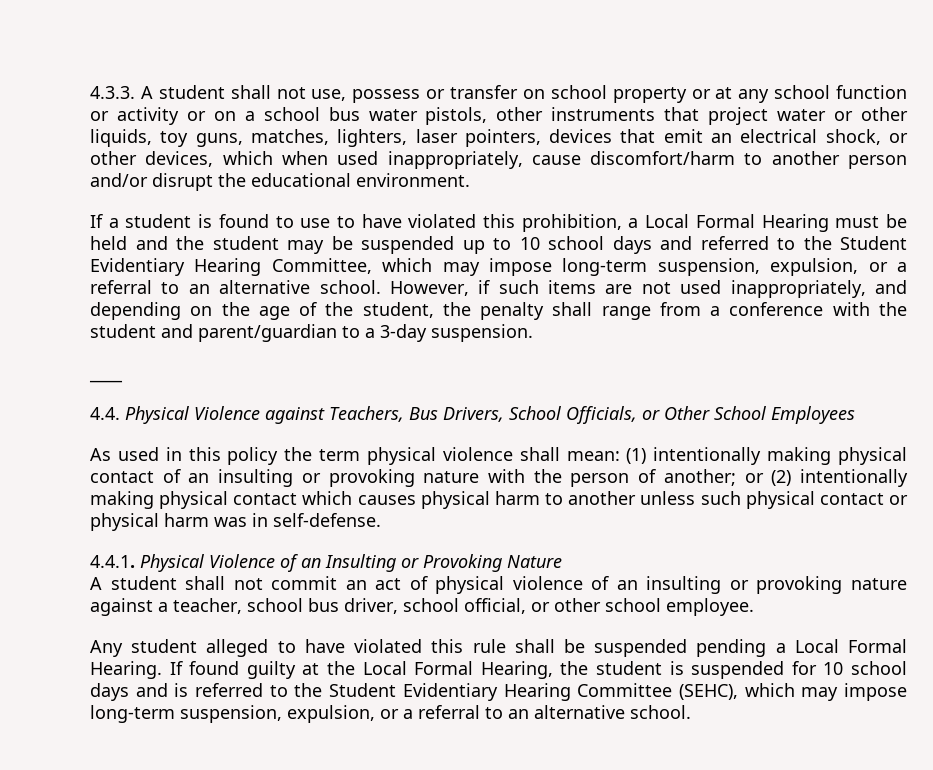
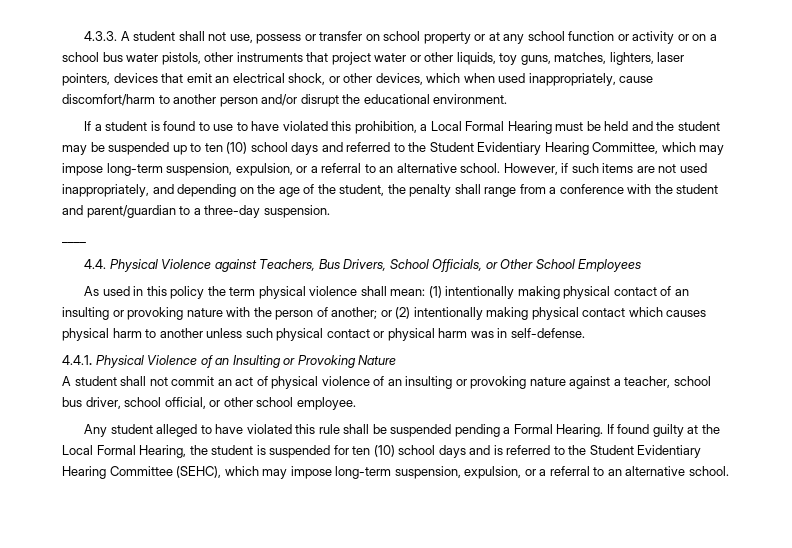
- If a student is found to use to have violated this prohibition, a Local Formal Hearing must be held and the student may be suspended up to 10 school days and referred to the Student Evidentiary Hearing Committee, which may impose long-term suspension, expulsion, or a referral to an alternative school.
+ If a student is found to use to have violated this prohibition, a Local Formal Hearing must be held and the student may be suspended up to ten (10) school days and referred to the Student Evidentiary Hearing Committee, which may impose long-term suspension, expulsion, or a referral to an alternative school.
- However, if such items are not used inappropriately, and depending on the age of the student, the penalty shall range from a conference with the student and parent/guardian to a 3-day suspension.
+ However, if such items are not used inappropriately, and depending on the age of the student, the penalty shall range from a conference with the student and parent/guardian to a three-day suspension.
- Any student alleged to have violated this rule shall be suspended pending a Local Formal Hearing.
+ Any student alleged to have violated this rule shall be suspended pending a Formal Hearing.
- If found guilty at the Local Formal Hearing, the student is suspended for 10 school days and is referred to the Student Evidentiary Hearing Committee (SEHC), which may impose long-term suspension, expulsion, or a referral to an alternative school.
+ If found guilty at the Local Formal Hearing, the student is suspended for ten (10) school days and is referred to the Student Evidentiary Hearing Committee (SEHC), which may impose long-term suspension, expulsion, or a referral to an alternative school.

